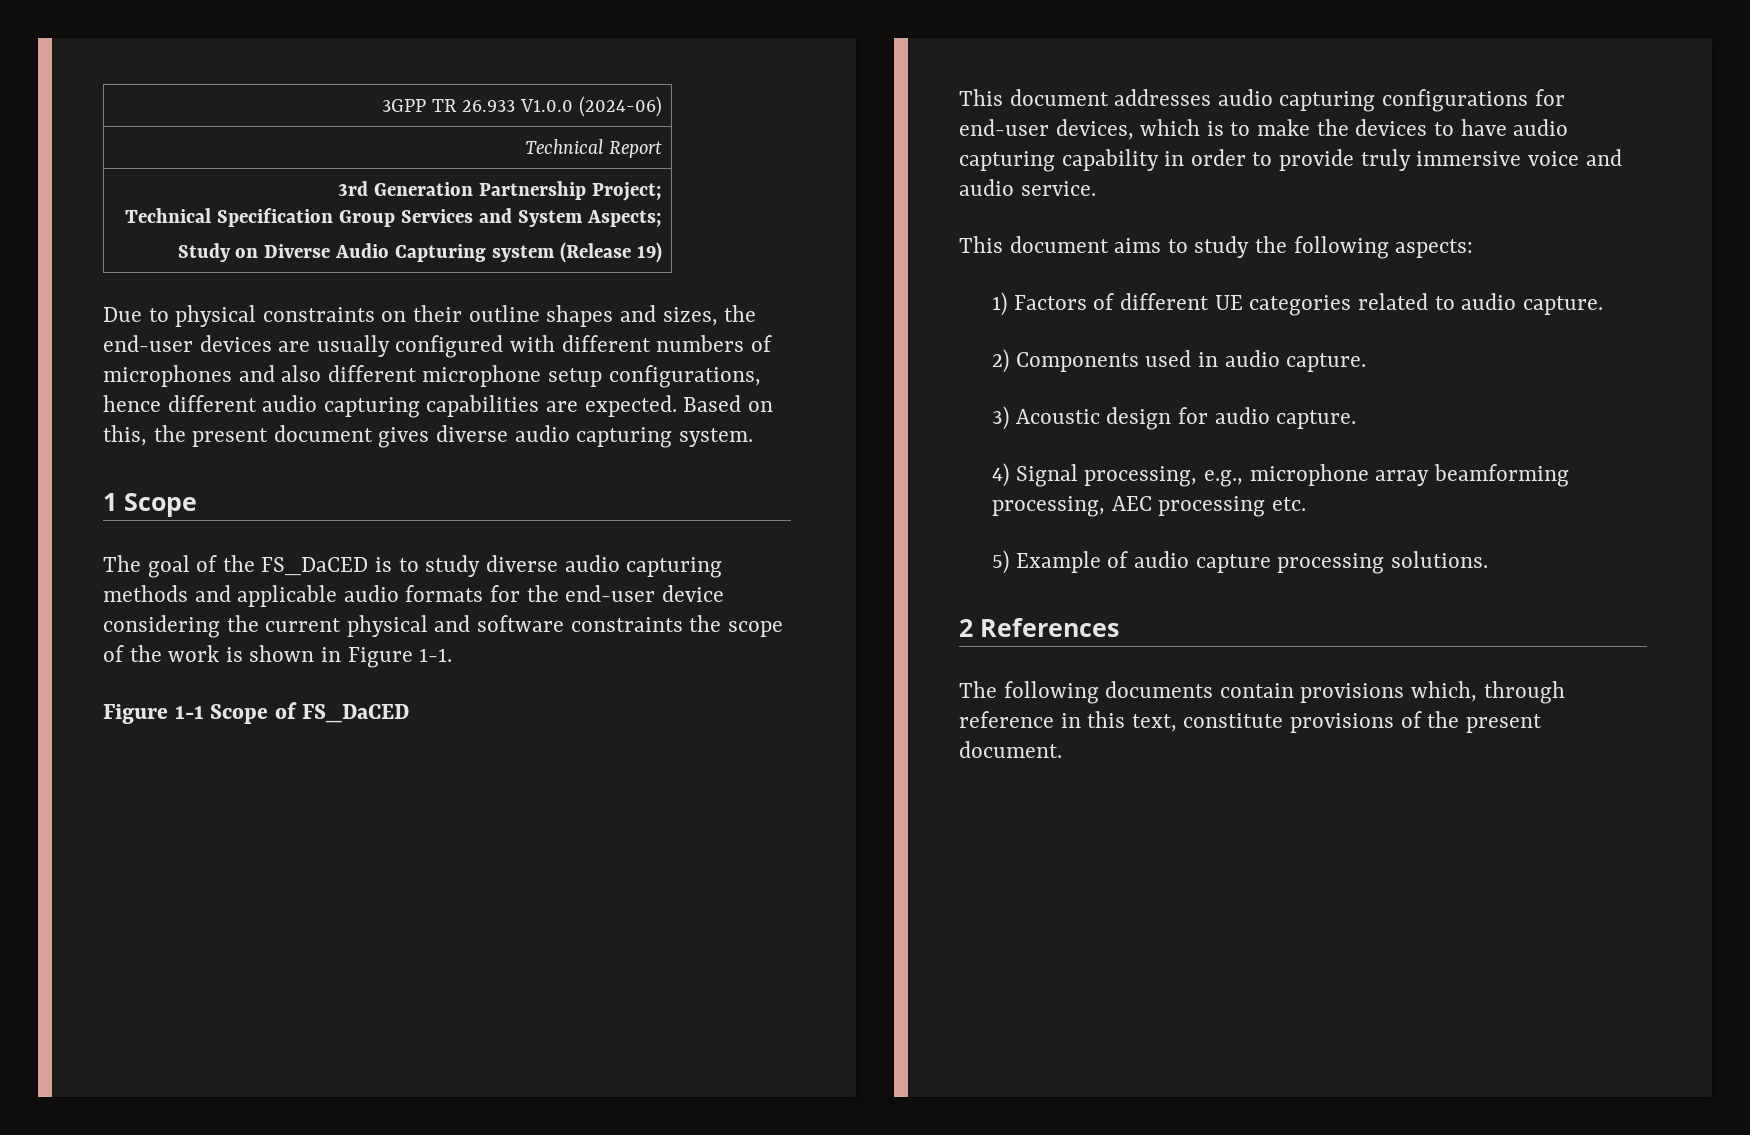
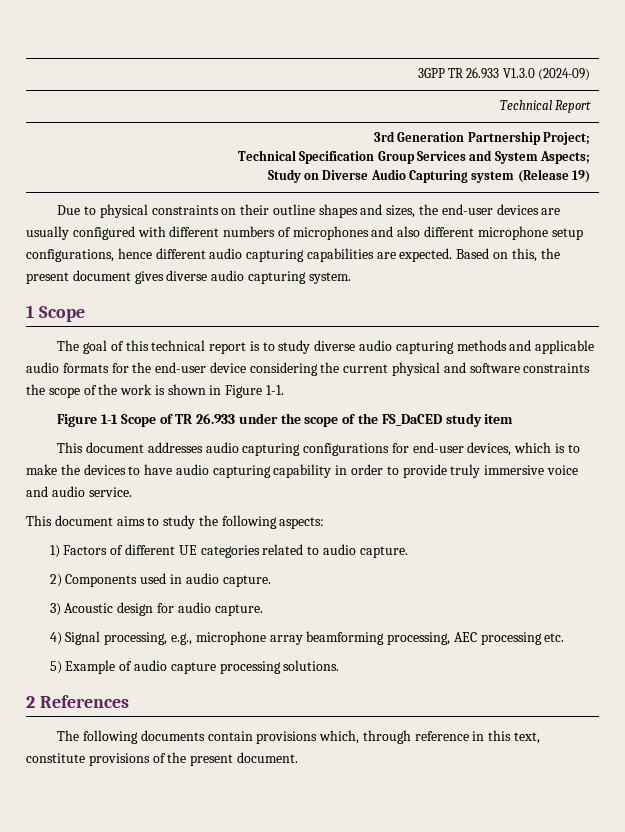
- 3GPP TR 26.933 V1.0.0 (2024-06)
+ 3GPP TR 26.933 V1.3.0 (2024-09)
- The goal of the FS_DaCED is to study diverse audio capturing methods and applicable audio formats for the end-user device considering the current physical and software constraints the scope of the work is shown in Figure 1-1.
+ The goal of this technical report is to study diverse audio capturing methods and applicable audio formats for the end-user device considering the current physical and software constraints the scope of the work is shown in Figure 1-1.
- Figure 1-1 Scope of FS_DaCED
+ Figure 1-1 Scope of TR 26.933 under the scope of the FS_DaCED study item

